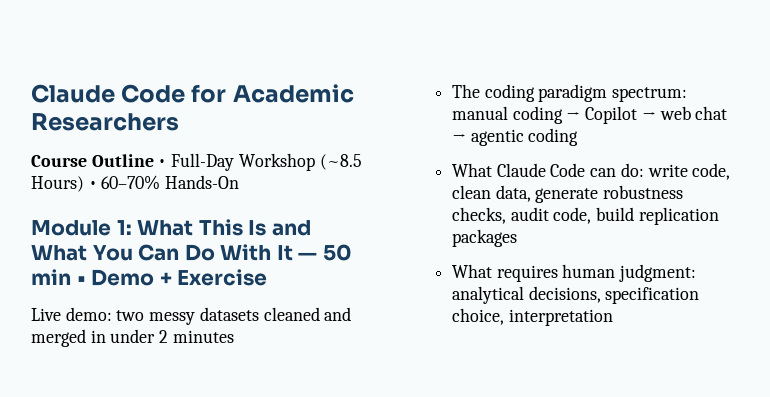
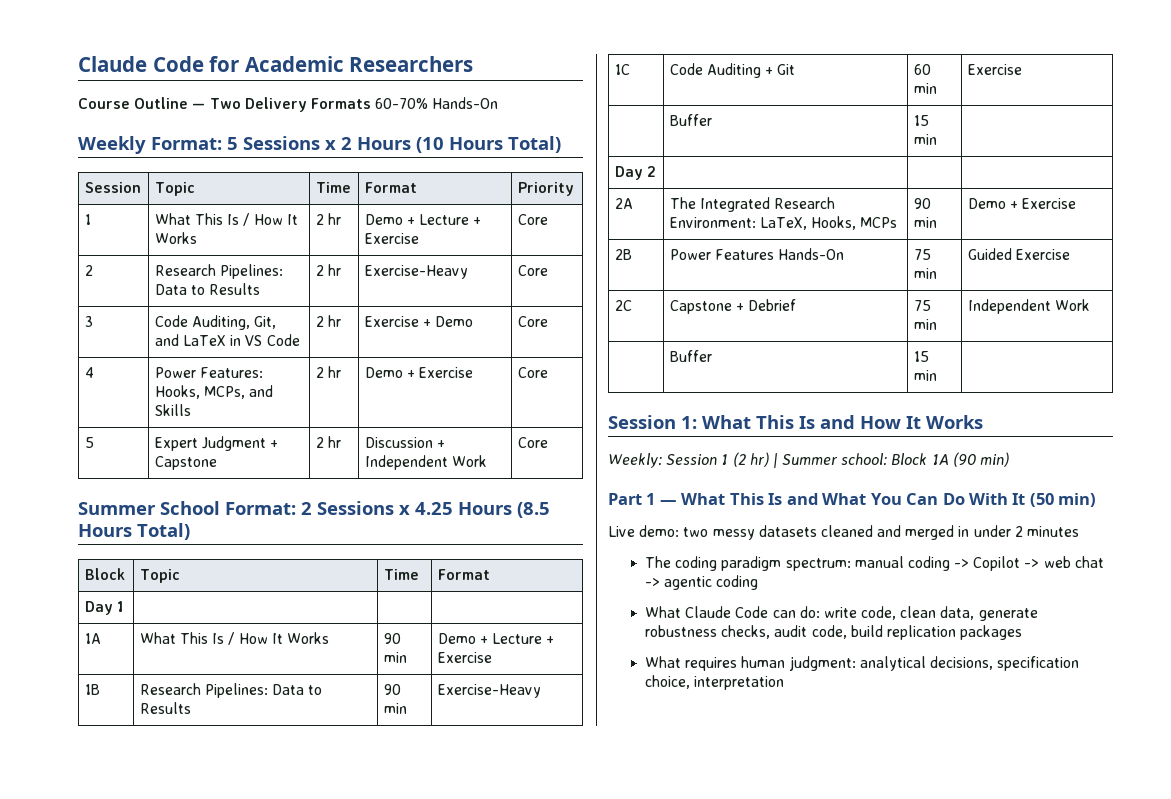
- Course Outline • Full-Day Workshop (~8.5 Hours) • 60–70% Hands-On
- Module 1: What This Is and What You Can Do With It — 50 min • Demo + Exercise
+ Course Outline — Two Delivery Formats 60-70% Hands-On
+ Weekly Format: 5 Sessions x 2 Hours (10 Hours Total)
+ Session | Topic | Time | Format | Priority
+ 1 | What This Is / How It Works | 2 hr | Demo + Lecture + Exercise | Core
+ 2 | Research Pipelines: Data to Results | 2 hr | Exercise-Heavy | Core
+ 3 | Code Auditing, Git, and LaTeX in VS Code | 2 hr | Exercise + Demo | Core
+ 4 | Power Features: Hooks, MCPs, and Skills | 2 hr | Demo + Exercise | Core
+ 5 | Expert Judgment + Capstone | 2 hr | Discussion + Independent Work | Core
+ Summer School Format: 2 Sessions x 4.25 Hours (8.5 Hours Total)
+ Block | Topic | Time | Format
+ Day 1 | | |
+ 1A | What This Is / How It Works | 90 min | Demo + Lecture + Exercise
+ 1B | Research Pipelines: Data to Results | 90 min | Exercise-Heavy
+ 1C | Code Auditing + Git | 60 min | Exercise
+ | Buffer | 15 min |
+ Day 2 | | |
+ 2A | The Integrated Research Environment: LaTeX, Hooks, MCPs | 90 min | Demo + Exercise
+ 2B | Power Features Hands-On | 75 min | Guided Exercise
+ 2C | Capstone + Debrief | 75 min | Independent Work
+ | Buffer | 15 min |
+ Session 1: What This Is and How It Works
+ Weekly: Session 1 (2 hr) | Summer school: Block 1A (90 min)
+ Part 1 — What This Is and What You Can Do With It (50 min)
- The coding paradigm spectrum: manual coding → Copilot → web chat → agentic coding
+ The coding paradigm spectrum: manual coding -> Copilot -> web chat -> agentic coding

